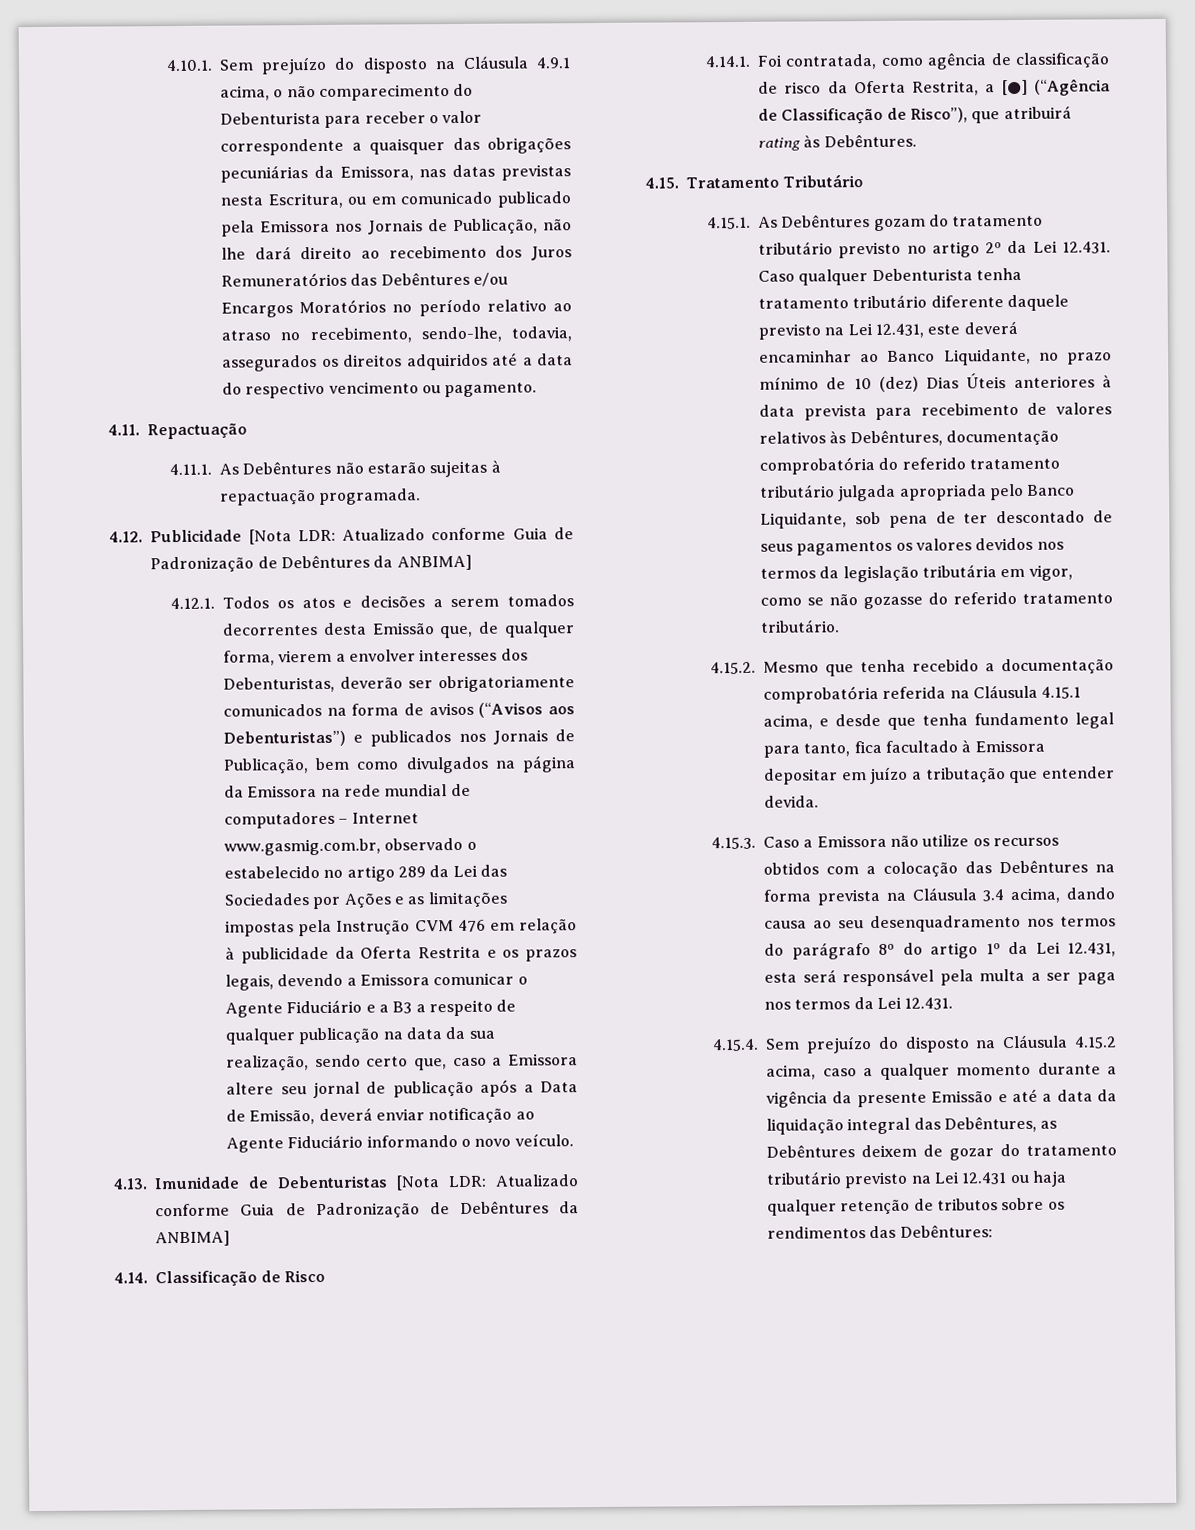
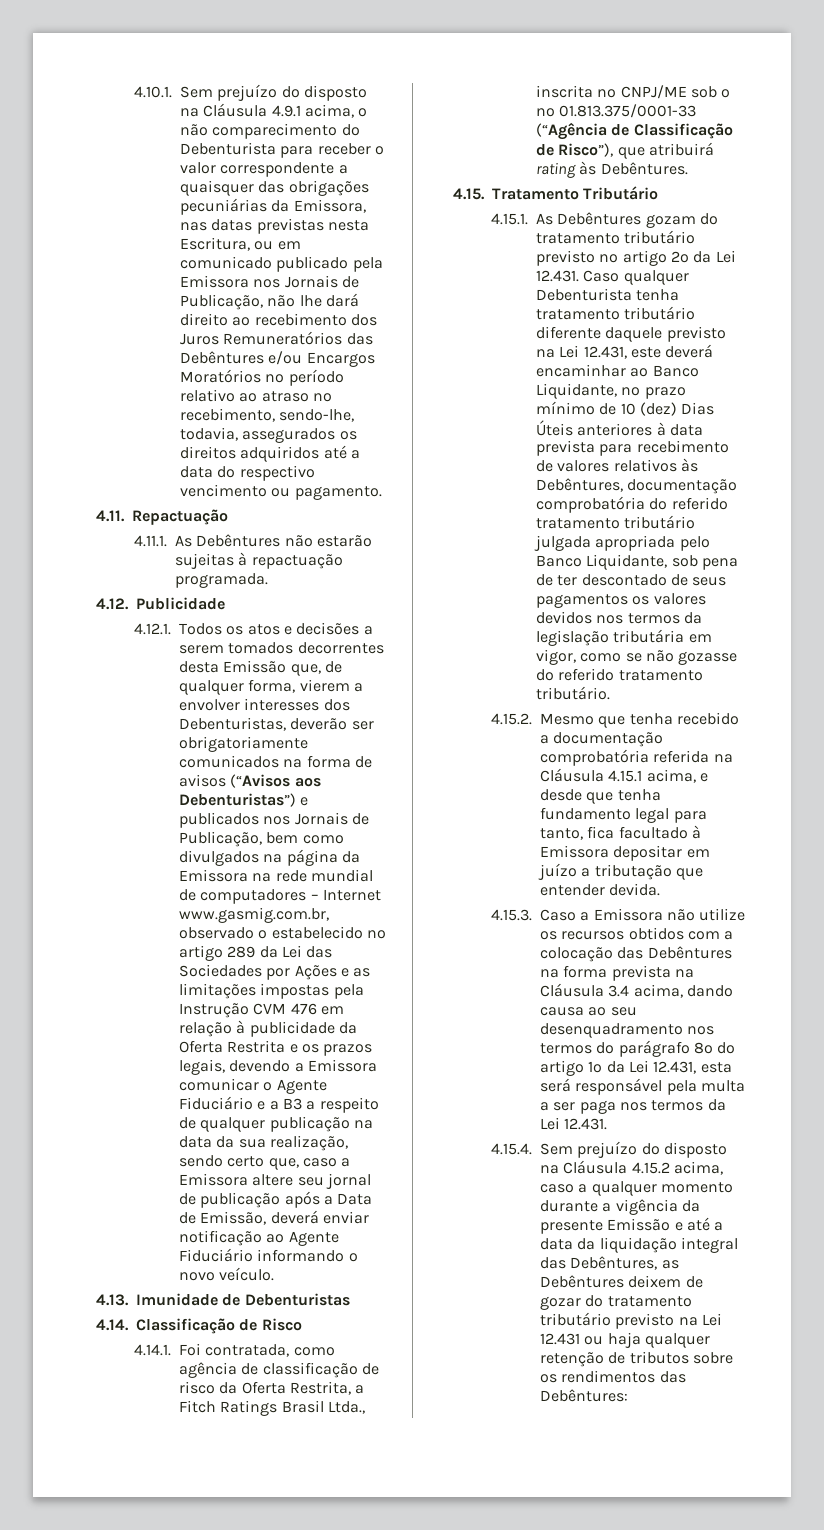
- 4.12. Publicidade [Nota LDR: Atualizado conforme Guia de Padronização de Debêntures da ANBIMA]
+ 4.12. Publicidade
- 4.13. Imunidade de Debenturistas [Nota LDR: Atualizado conforme Guia de Padronização de Debêntures da ANBIMA]
+ 4.13. Imunidade de Debenturistas
- 4.14.1. Foi contratada, como agência de classificação de risco da Oferta Restrita, a [●] (“Agência de Classificação de Risco”), que atribuirá rating às Debêntures.
+ 4.14.1. Foi contratada, como agência de classificação de risco da Oferta Restrita, a Fitch Ratings Brasil Ltda., inscrita no CNPJ/ME sob o nº 01.813.375/0001-33 (“Agência de Classificação de Risco”), que atribuirá rating às Debêntures.

